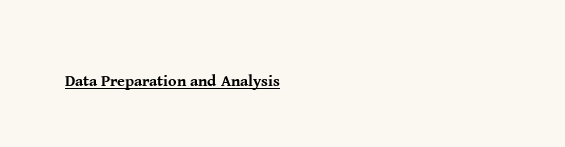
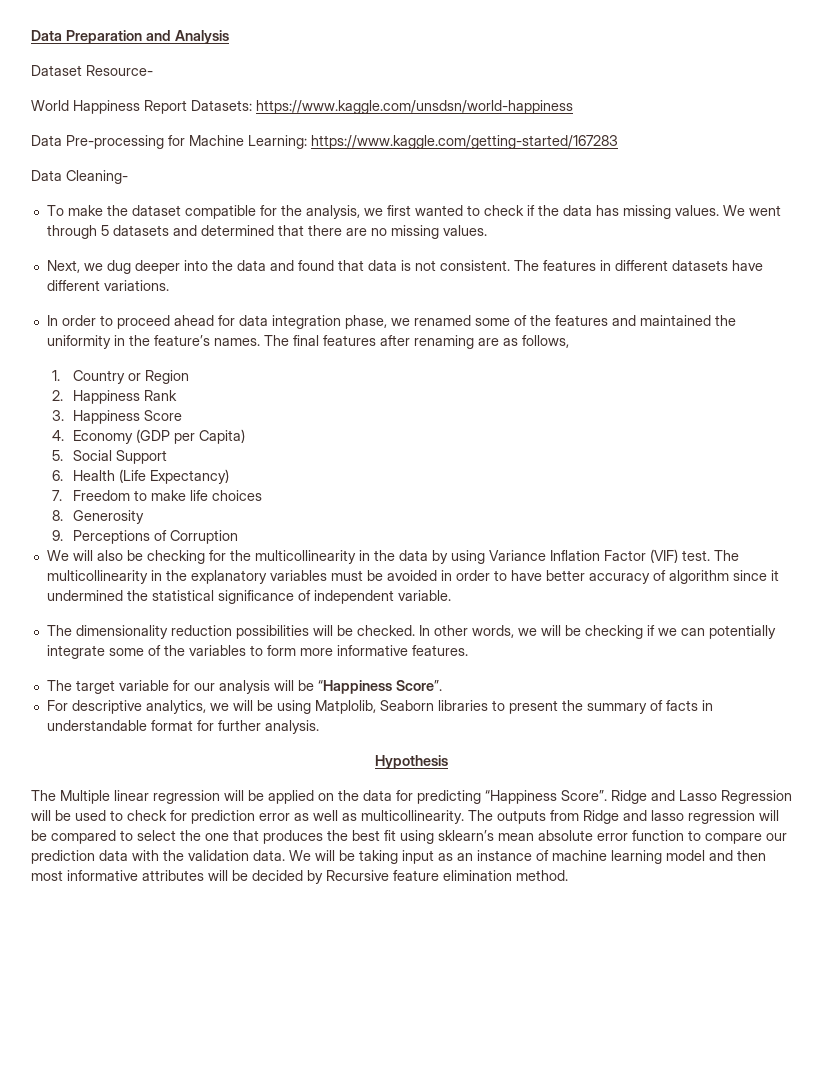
+ Dataset Resource-
+ World Happiness Report Datasets: https://www.kaggle.com/unsdsn/world-happiness
+ Data Pre-processing for Machine Learning: https://www.kaggle.com/getting-started/167283
+ Data Cleaning-
+ To make the dataset compatible for the analysis, we first wanted to check if the data has missing values. We went through 5 datasets and determined that there are no missing values.
+ Next, we dug deeper into the data and found that data is not consistent. The features in different datasets have different variations.
+ In order to proceed ahead for data integration phase, we renamed some of the features and maintained the uniformity in the feature’s names. The final features after renaming are as follows,
+ 1. Country or Region
+ 2. Happiness Rank
+ 3. Happiness Score
+ 4. Economy (GDP per Capita)
+ 5. Social Support
+ 6. Health (Life Expectancy)
+ 7. Freedom to make life choices
+ 8. Generosity
+ 9. Perceptions of Corruption
+ We will also be checking for the multicollinearity in the data by using Variance Inflation Factor (VIF) test. The multicollinearity in the explanatory variables must be avoided in order to have better accuracy of algorithm since it undermined the statistical significance of independent variable.
+ The dimensionality reduction possibilities will be checked. In other words, we will be checking if we can potentially integrate some of the variables to form more informative features.
+ The target variable for our analysis will be “Happiness Score”.
+ For descriptive analytics, we will be using Matplolib, Seaborn libraries to present the summary of facts in understandable format for further analysis.
+ Hypothesis
+ The Multiple linear regression will be applied on the data for predicting “Happiness Score”. Ridge and Lasso Regression will be used to check for prediction error as well as multicollinearity. The outputs from Ridge and lasso regression will be compared to select the one that produces the best fit using sklearn’s mean absolute error function to compare our prediction data with the validation data. We will be taking input as an instance of machine learning model and then most informative attributes will be decided by Recursive feature elimination method.

